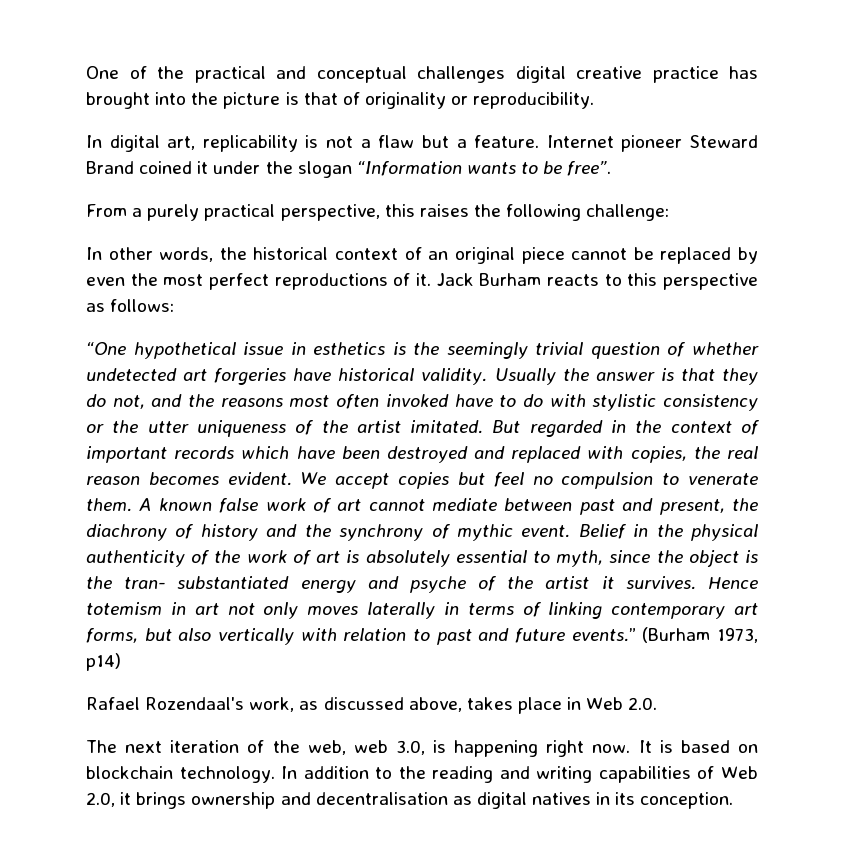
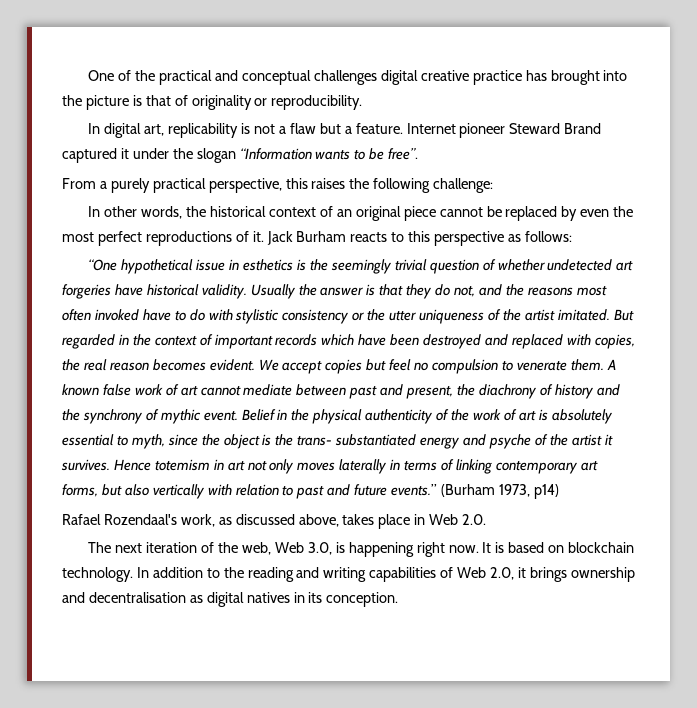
- Internet pioneer Steward Brand coined it under the slogan “Information wants to be free”.
+ Internet pioneer Steward Brand captured it under the slogan “Information wants to be free”.
- Belief in the physical authenticity of the work of art is absolutely essential to myth, since the object is the tran- substantiated energy and psyche of the artist it survives.
+ Belief in the physical authenticity of the work of art is absolutely essential to myth, since the object is the trans- substantiated energy and psyche of the artist it survives.
- The next iteration of the web, web 3.0, is happening right now.
+ The next iteration of the web, Web 3.0, is happening right now.

